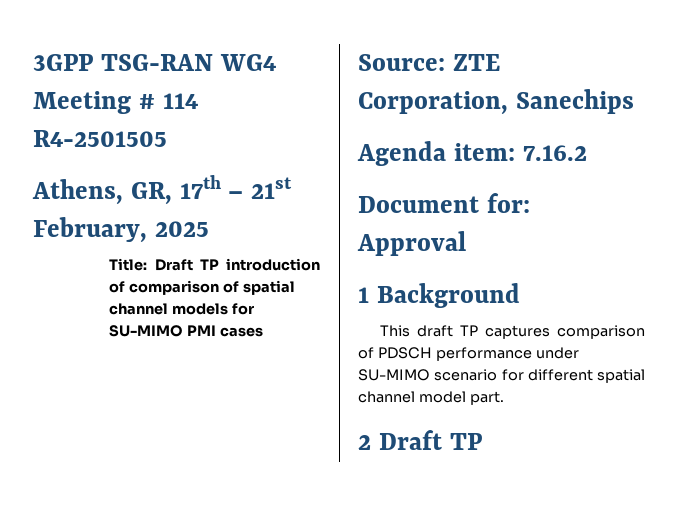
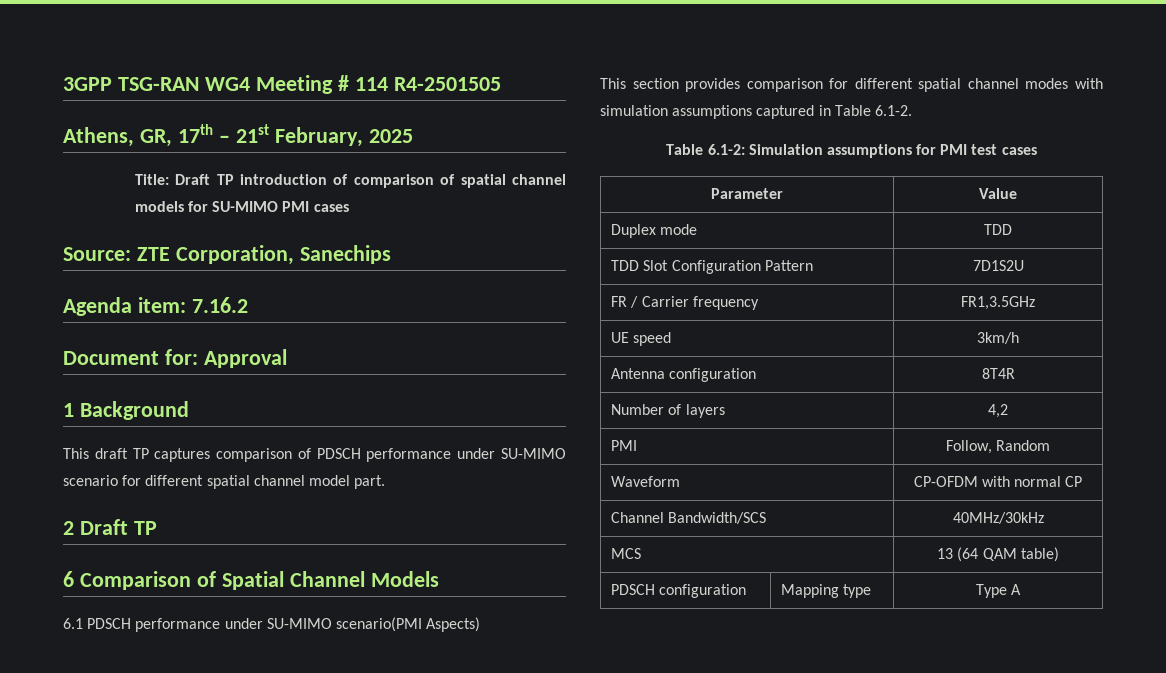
+ 6 Comparison of Spatial Channel Models
+ 6.1 PDSCH performance under SU-MIMO scenario(PMI Aspects)
+ This section provides comparison for different spatial channel modes with simulation assumptions captured in Table 6.1-2.
+ Table 6.1-2: Simulation assumptions for PMI test cases
+ Parameter | Value
+ Duplex mode | TDD
+ TDD Slot Configuration Pattern | 7D1S2U
+ FR / Carrier frequency | FR1,3.5GHz
+ UE speed | 3km/h
+ Antenna configuration | 8T4R
+ Number of layers | 4,2
+ PMI | Follow, Random
+ Waveform | CP-OFDM with normal CP
+ Channel Bandwidth/SCS | 40MHz/30kHz
+ MCS | 13 (64 QAM table)
+ PDSCH configuration | Mapping type | Type A

